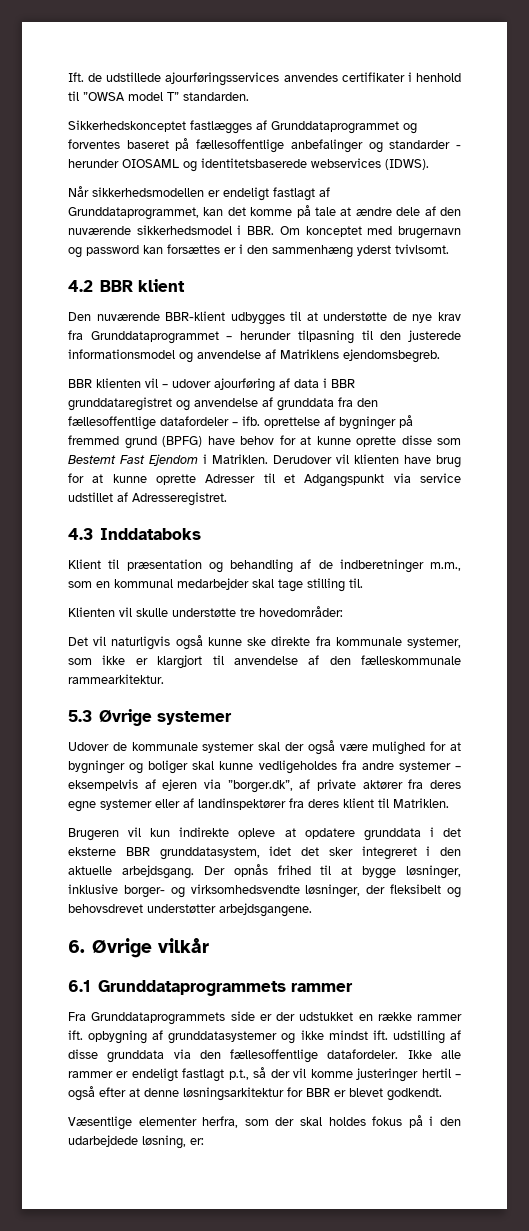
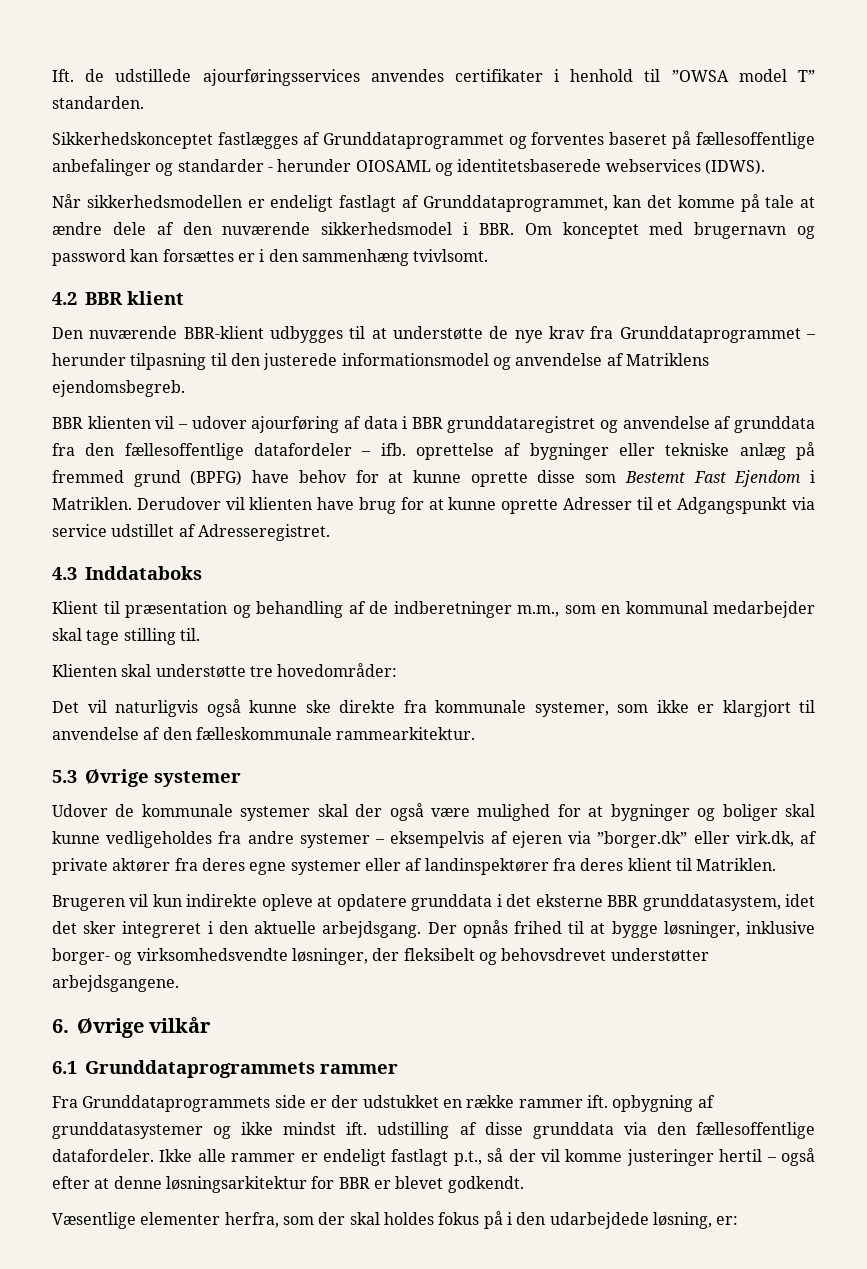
- Når sikkerhedsmodellen er endeligt fastlagt af Grunddataprogrammet, kan det komme på tale at ændre dele af den nuværende sikkerhedsmodel i BBR. Om konceptet med brugernavn og password kan forsættes er i den sammenhæng yderst tvivlsomt.
+ Når sikkerhedsmodellen er endeligt fastlagt af Grunddataprogrammet, kan det komme på tale at ændre dele af den nuværende sikkerhedsmodel i BBR. Om konceptet med brugernavn og password kan forsættes er i den sammenhæng tvivlsomt.
- BBR klienten vil – udover ajourføring af data i BBR grunddataregistret og anvendelse af grunddata fra den fællesoffentlige datafordeler – ifb. oprettelse af bygninger på fremmed grund (BPFG) have behov for at kunne oprette disse som Bestemt Fast Ejendom i Matriklen.
+ BBR klienten vil – udover ajourføring af data i BBR grunddataregistret og anvendelse af grunddata fra den fællesoffentlige datafordeler – ifb. oprettelse af bygninger eller tekniske anlæg på fremmed grund (BPFG) have behov for at kunne oprette disse som Bestemt Fast Ejendom i Matriklen.
- Klienten vil skulle understøtte tre hovedområder:
+ Klienten skal understøtte tre hovedområder:
- Udover de kommunale systemer skal der også være mulighed for at bygninger og boliger skal kunne vedligeholdes fra andre systemer – eksempelvis af ejeren via ”borger.dk”, af private aktører fra deres egne systemer eller af landinspektører fra deres klient til Matriklen.
+ Udover de kommunale systemer skal der også være mulighed for at bygninger og boliger skal kunne vedligeholdes fra andre systemer – eksempelvis af ejeren via ”borger.dk” eller virk.dk, af private aktører fra deres egne systemer eller af landinspektører fra deres klient til Matriklen.

